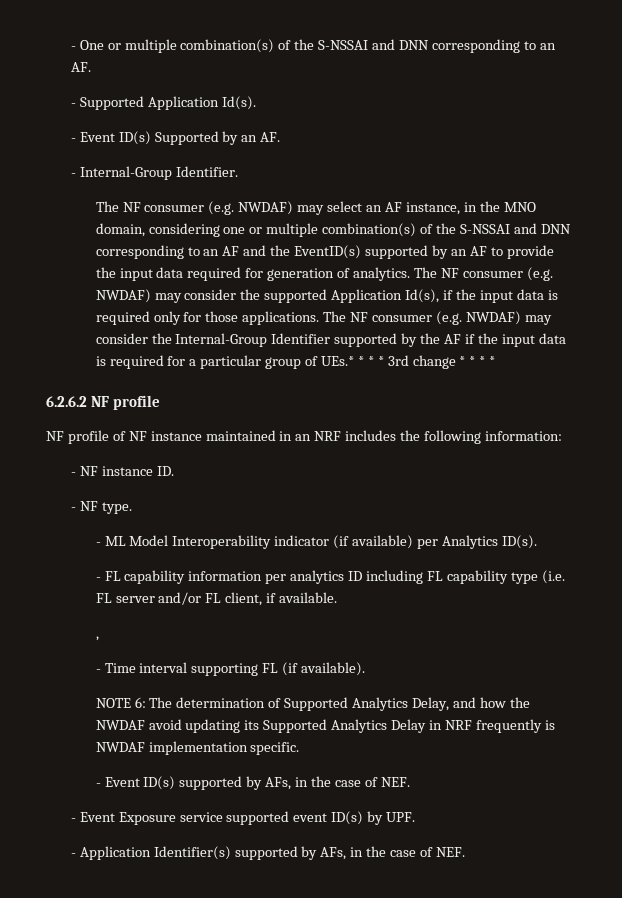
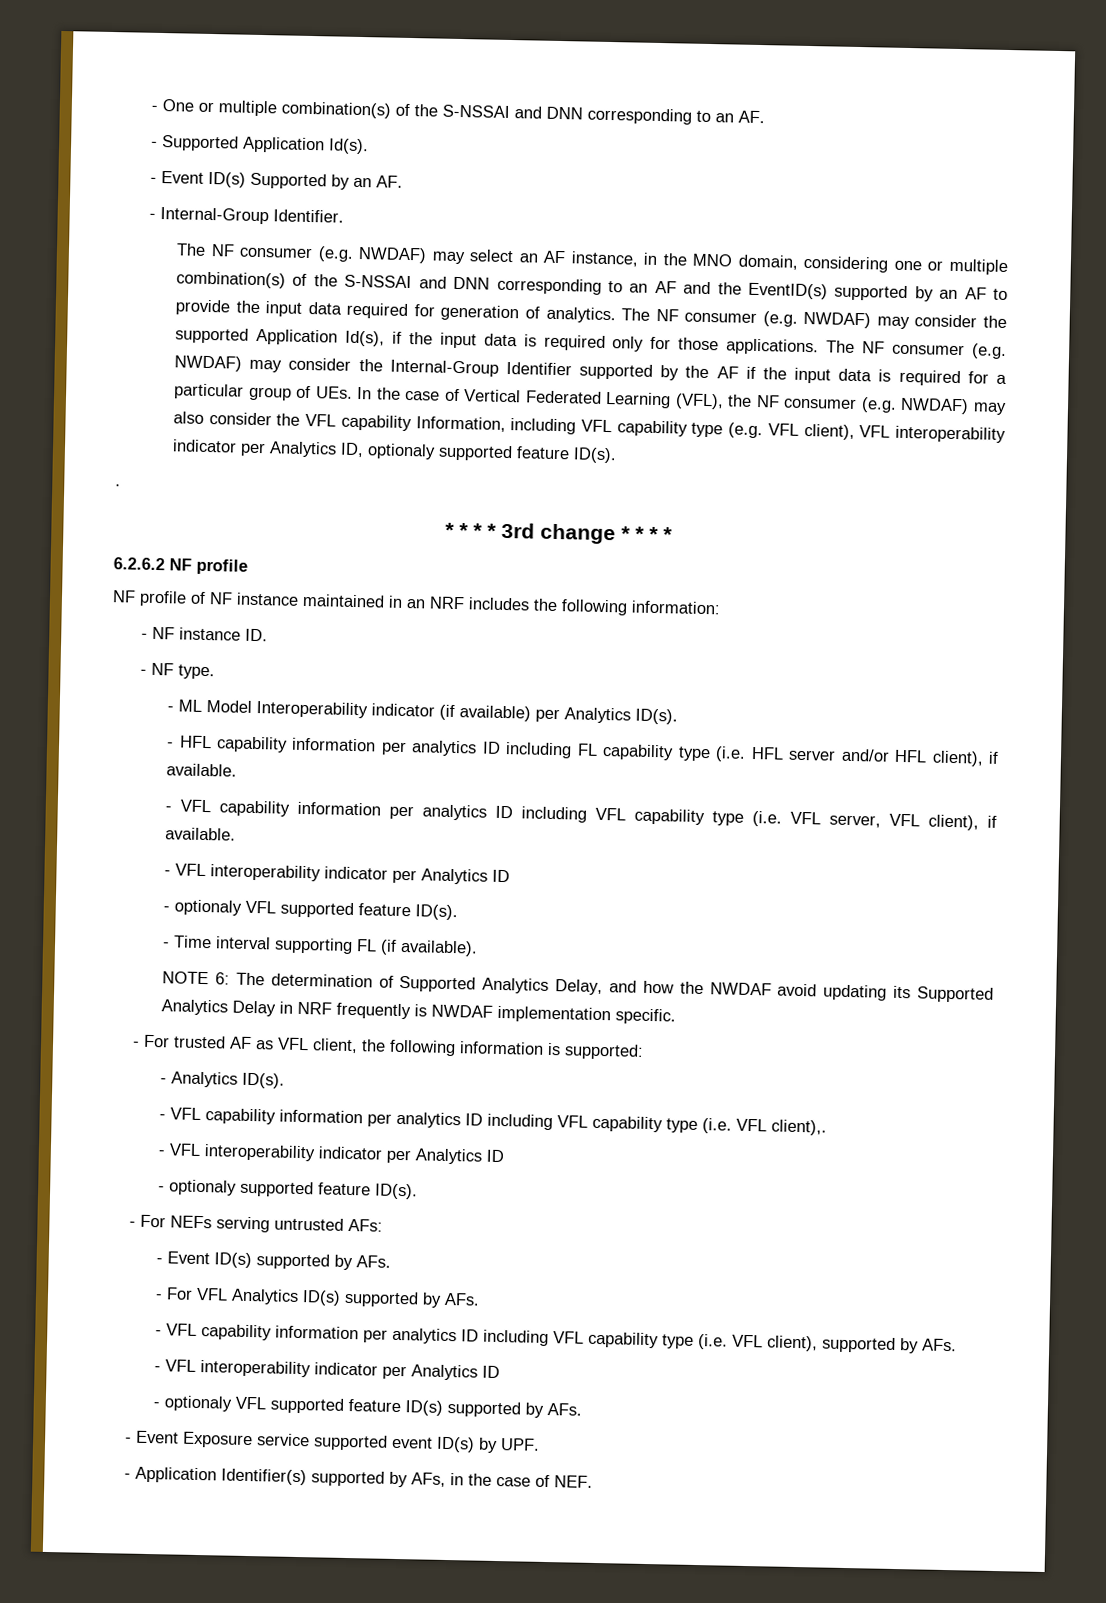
- The NF consumer (e.g. NWDAF) may consider the Internal-Group Identifier supported by the AF if the input data is required for a particular group of UEs.* * * * 3rd change * * * *
+ The NF consumer (e.g. NWDAF) may consider the Internal-Group Identifier supported by the AF if the input data is required for a particular group of UEs. In the case of Vertical Federated Learning (VFL), the NF consumer (e.g. NWDAF) may also consider the VFL capability Information, including VFL capability type (e.g. VFL client), VFL interoperability indicator per Analytics ID, optionaly supported feature ID(s).
+ .
+ * * * * 3rd change * * * *
- - FL capability information per analytics ID including FL capability type (i.e. FL server and/or FL client, if available.
- ,
+ - HFL capability information per analytics ID including FL capability type (i.e. HFL server and/or HFL client), if available.
+ - VFL capability information per analytics ID including VFL capability type (i.e. VFL server, VFL client), if available.
+ - VFL interoperability indicator per Analytics ID
+ - optionaly VFL supported feature ID(s).
+ - For trusted AF as VFL client, the following information is supported:
+ - Analytics ID(s).
+ - VFL capability information per analytics ID including VFL capability type (i.e. VFL client),.
+ - VFL interoperability indicator per Analytics ID
+ - optionaly supported feature ID(s).
+ - For NEFs serving untrusted AFs:
- - Event ID(s) supported by AFs, in the case of NEF.
+ - Event ID(s) supported by AFs.
+ - For VFL Analytics ID(s) supported by AFs.
+ - VFL capability information per analytics ID including VFL capability type (i.e. VFL client), supported by AFs.
+ - VFL interoperability indicator per Analytics ID
+ - optionaly VFL supported feature ID(s) supported by AFs.

